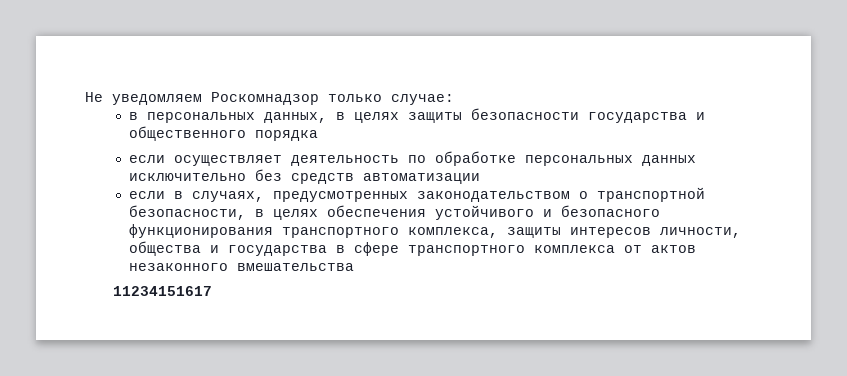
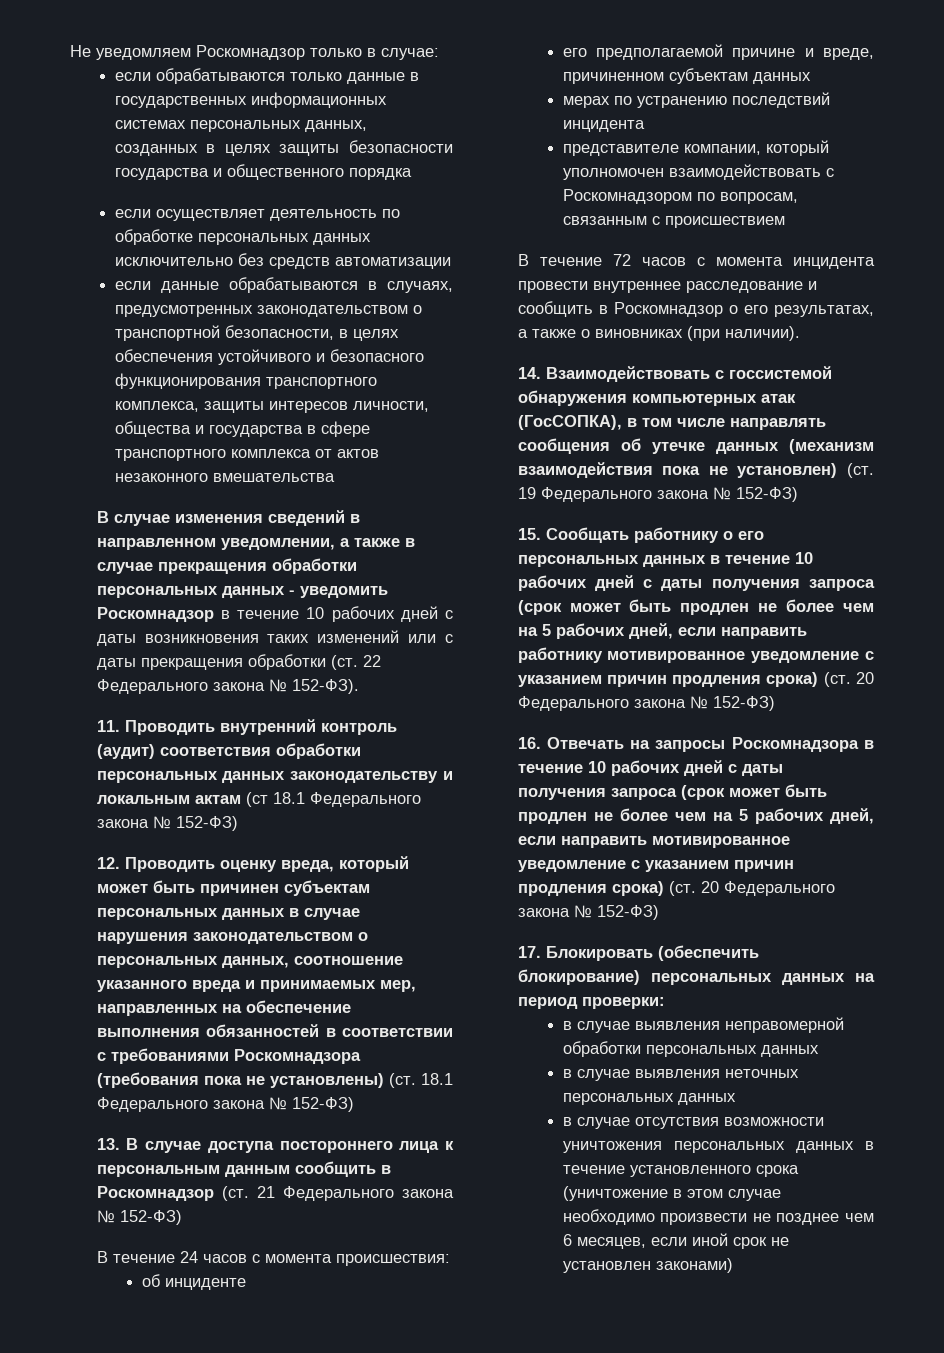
- Не уведомляем Роскомнадзор только случае:
+ Не уведомляем Роскомнадзор только в случае:
- в персональных данных, в целях защиты безопасности государства и общественного порядка
+ если обрабатываются только данные в государственных информационных системах персональных данных, созданных в целях защиты безопасности государства и общественного порядка
- если в случаях, предусмотренных законодательством о транспортной безопасности, в целях обеспечения устойчивого и безопасного функционирования транспортного комплекса, защиты интересов личности, общества и государства в сфере транспортного комплекса от актов незаконного вмешательства
+ если данные обрабатываются в случаях, предусмотренных законодательством о транспортной безопасности, в целях обеспечения устойчивого и безопасного функционирования транспортного комплекса, защиты интересов личности, общества и государства в сфере транспортного комплекса от актов незаконного вмешательства
- 11234151617
+ В случае изменения сведений в направленном уведомлении, а также в случае прекращения обработки персональных данных - уведомить Роскомнадзор в течение 10 рабочих дней с даты возникновения таких изменений или с даты прекращения обработки (ст. 22 Федерального закона № 152-ФЗ).
+ 11. Проводить внутренний контроль (аудит) соответствия обработки персональных данных законодательству и локальным актам (ст 18.1 Федерального закона № 152-ФЗ)
+ 12. Проводить оценку вреда, который может быть причинен субъектам персональных данных в случае нарушения законодательством о персональных данных, соотношение указанного вреда и принимаемых мер, направленных на обеспечение выполнения обязанностей в соответствии с требованиями Роскомнадзора (требования пока не установлены) (ст. 18.1 Федерального закона № 152-ФЗ)
+ 13. В случае доступа постороннего лица к персональным данным сообщить в Роскомнадзор (ст. 21 Федерального закона № 152-ФЗ)
+ В течение 24 часов с момента происшествия:
+ об инциденте
+ его предполагаемой причине и вреде, причиненном субъектам данных
+ мерах по устранению последствий инцидента
+ представителе компании, который уполномочен взаимодействовать с Роскомнадзором по вопросам, связанным с происшествием
+ В течение 72 часов с момента инцидента провести внутреннее расследование и сообщить в Роскомнадзор о его результатах, а также о виновниках (при наличии).
+ 14. Взаимодействовать с госсистемой обнаружения компьютерных атак (ГосСОПКА), в том числе направлять сообщения об утечке данных (механизм взаимодействия пока не установлен) (ст. 19 Федерального закона № 152-ФЗ)
+ 15. Сообщать работнику о его персональных данных в течение 10 рабочих дней с даты получения запроса (срок может быть продлен не более чем на 5 рабочих дней, если направить работнику мотивированное уведомление с указанием причин продления срока) (ст. 20 Федерального закона № 152-ФЗ)
+ 16. Отвечать на запросы Роскомнадзора в течение 10 рабочих дней с даты получения запроса (срок может быть продлен не более чем на 5 рабочих дней, если направить мотивированное уведомление с указанием причин продления срока) (ст. 20 Федерального закона № 152-ФЗ)
+ 17. Блокировать (обеспечить блокирование) персональных данных на период проверки:
+ в случае выявления неправомерной обработки персональных данных
+ в случае выявления неточных персональных данных
+ в случае отсутствия возможности уничтожения персональных данных в течение установленного срока (уничтожение в этом случае необходимо произвести не позднее чем 6 месяцев, если иной срок не установлен законами)

